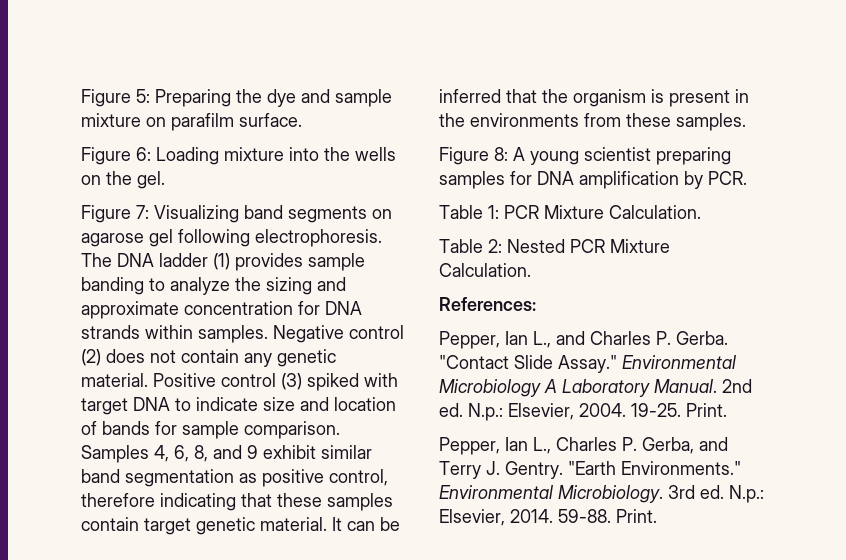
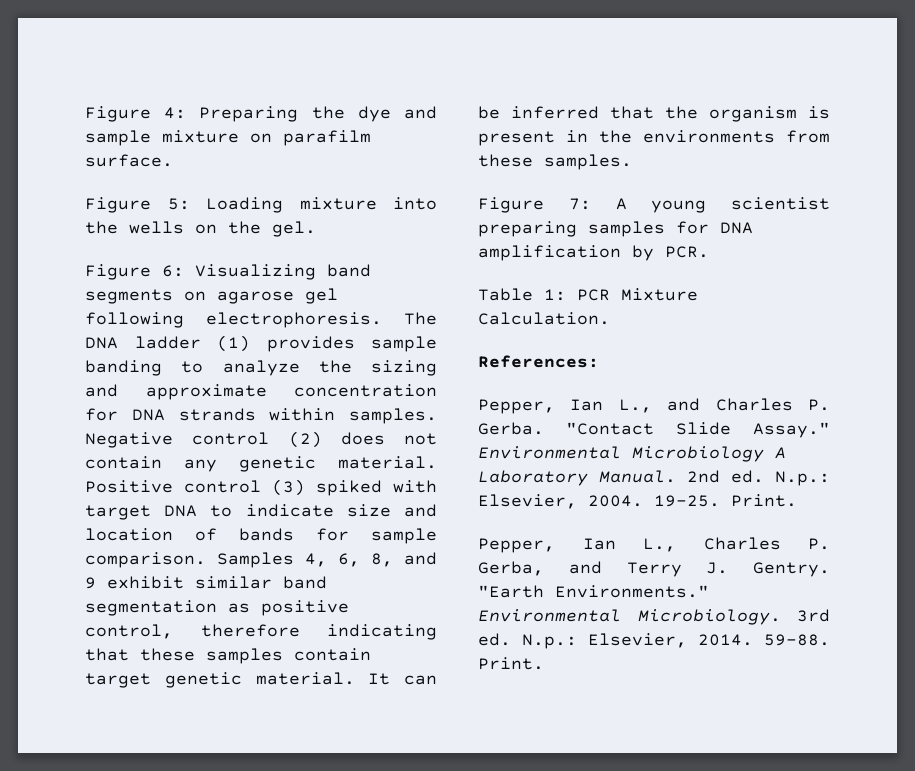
- Figure 5: Preparing the dye and sample mixture on parafilm surface.
+ Figure 4: Preparing the dye and sample mixture on parafilm surface.
- Figure 6: Loading mixture into the wells on the gel.
+ Figure 5: Loading mixture into the wells on the gel.
- Figure 7: Visualizing band segments on agarose gel following electrophoresis.
+ Figure 6: Visualizing band segments on agarose gel following electrophoresis.
- Figure 8: A young scientist preparing samples for DNA amplification by PCR.
+ Figure 7: A young scientist preparing samples for DNA amplification by PCR.
- Table 2: Nested PCR Mixture Calculation.

